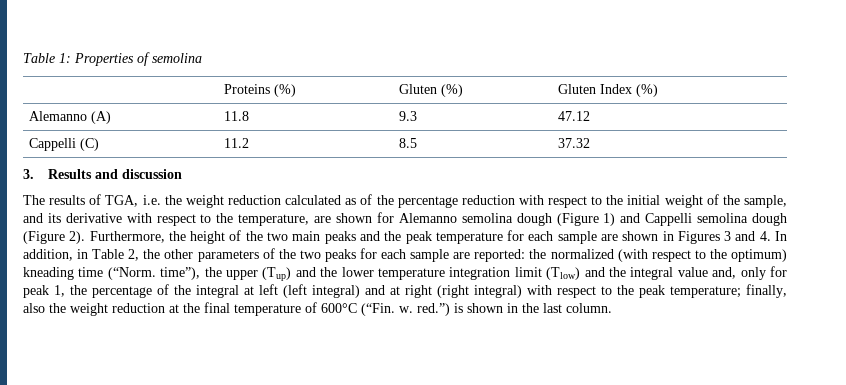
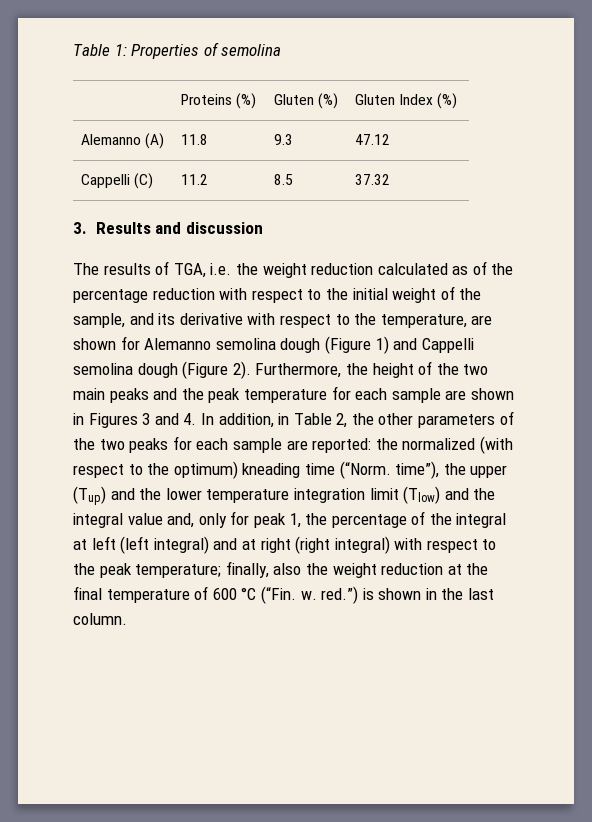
- finally, also the weight reduction at the final temperature of 600°C (“Fin. w. red.”) is shown in the last column.
+ finally, also the weight reduction at the final temperature of 600 °C (“Fin. w. red.”) is shown in the last column.

